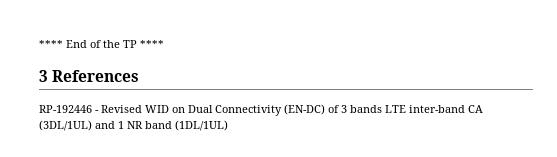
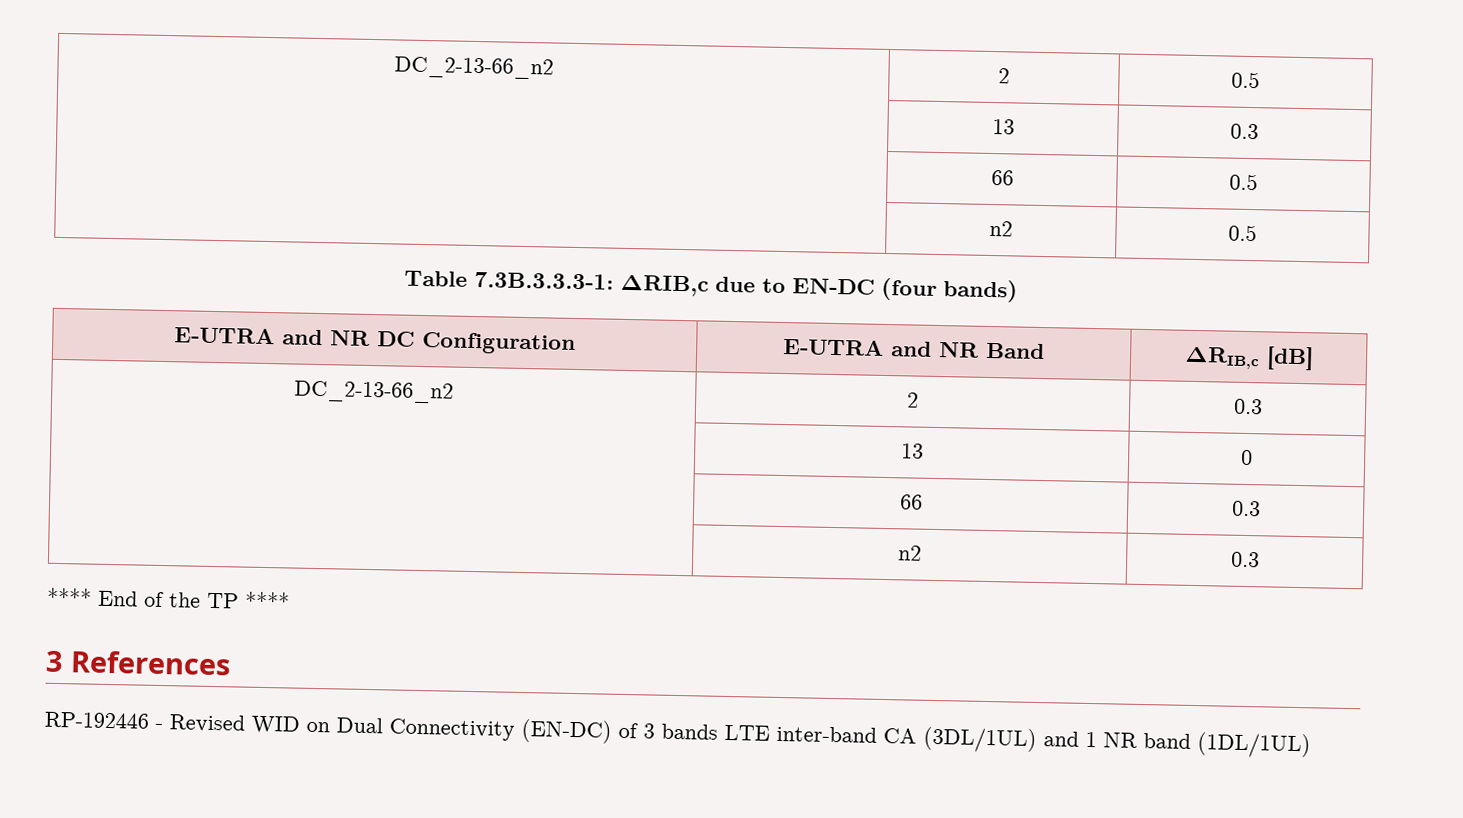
+ DC_2-13-66_n2 | 2 | 0.5
+ | 13 | 0.3
+ | 66 | 0.5
+ | n2 | 0.5
+ Table 7.3B.3.3.3-1: ΔRIB,c due to EN-DC (four bands)
+ E-UTRA and NR DC Configuration | E-UTRA and NR Band | ΔRIB,c [dB]
+ DC_2-13-66_n2 | 2 | 0.3
+ | 13 | 0
+ | 66 | 0.3
+ | n2 | 0.3

